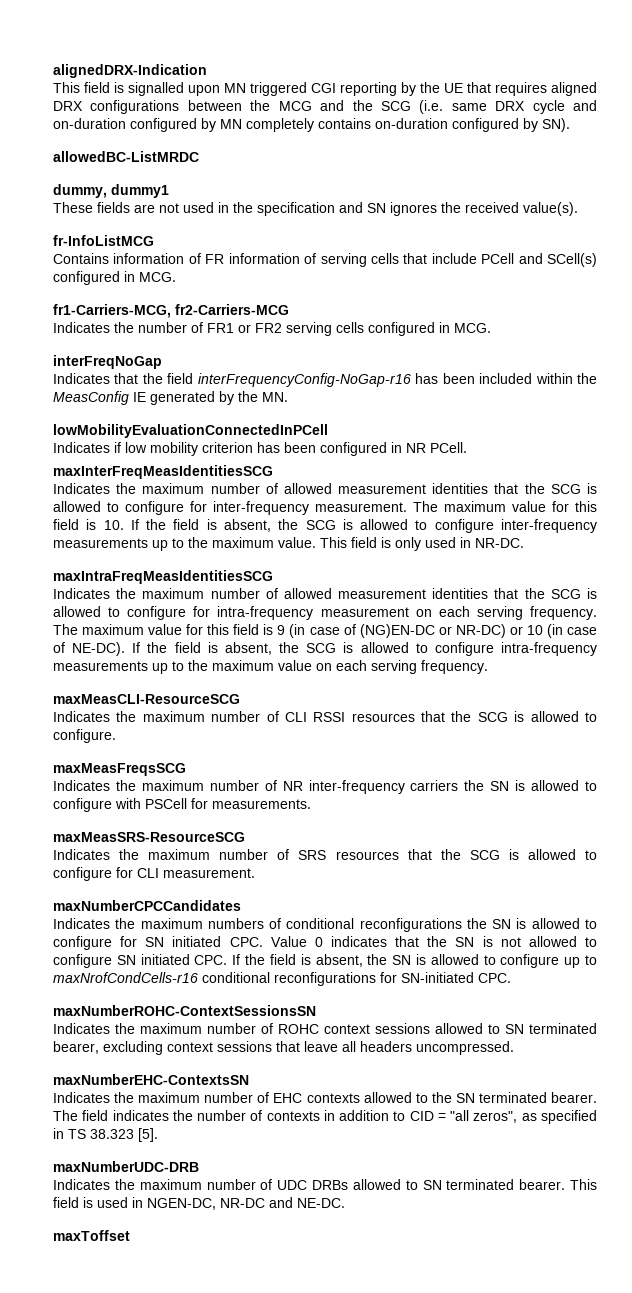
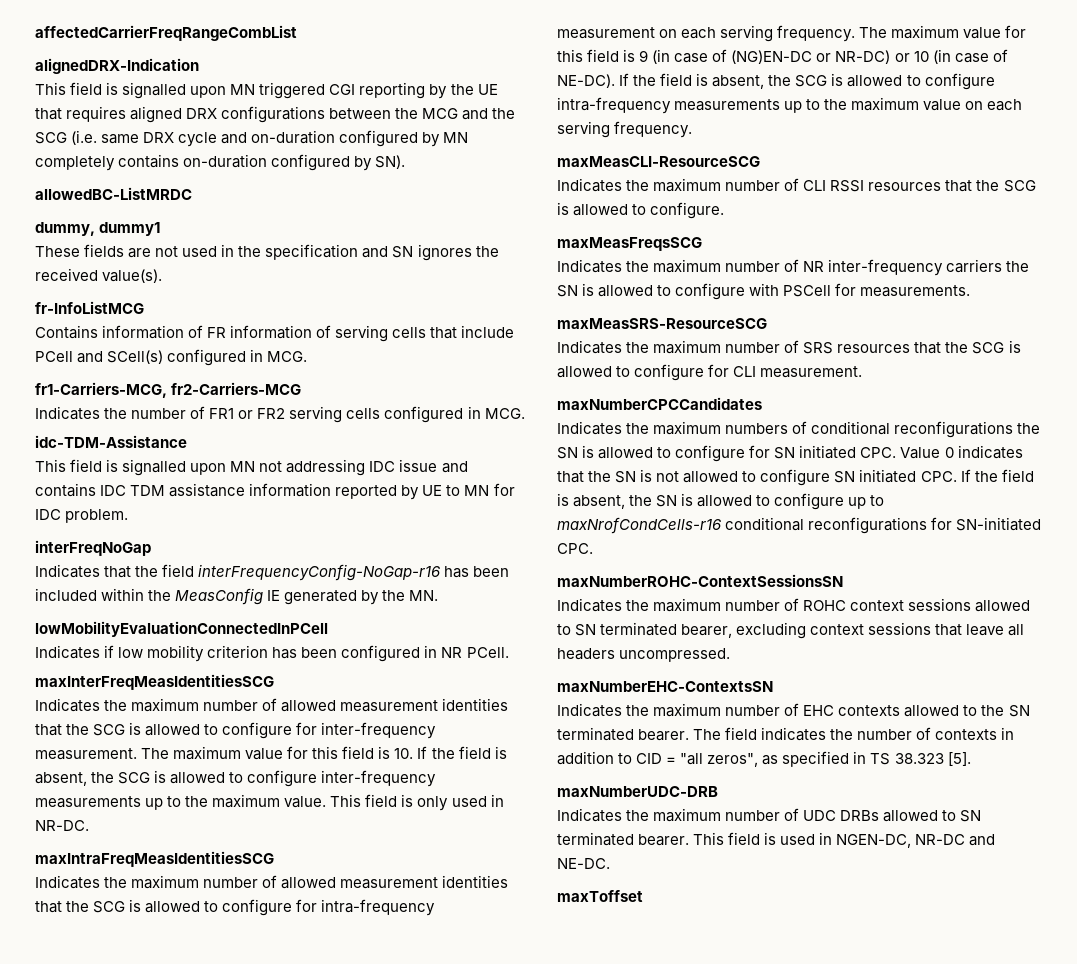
+ affectedCarrierFreqRangeCombList
+ idc-TDM-Assistance
+ This field is signalled upon MN not addressing IDC issue and contains IDC TDM assistance information reported by UE to MN for IDC problem.

